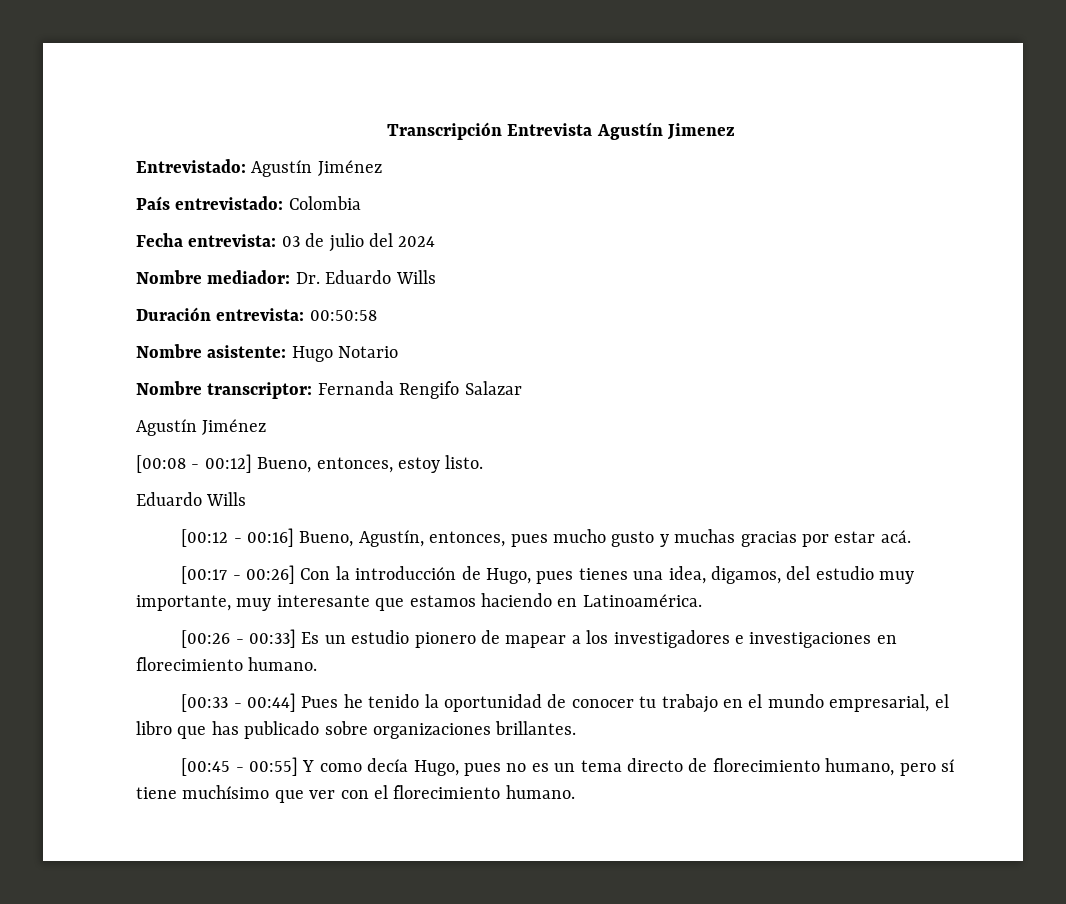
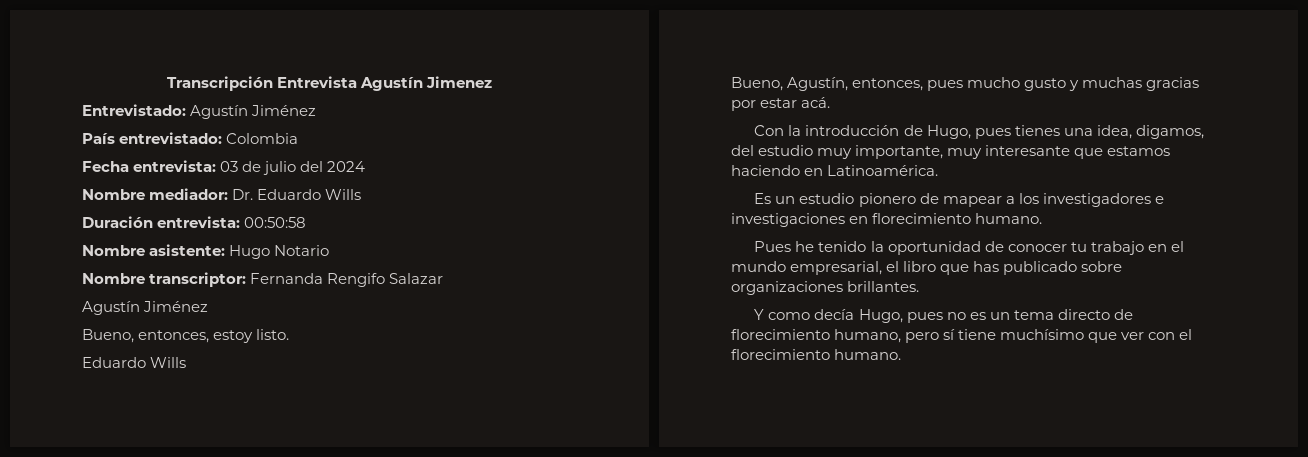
- [00:08 - 00:12] Bueno, entonces, estoy listo.
+ Bueno, entonces, estoy listo.
- [00:12 - 00:16] Bueno, Agustín, entonces, pues mucho gusto y muchas gracias por estar acá.
+ Bueno, Agustín, entonces, pues mucho gusto y muchas gracias por estar acá.
- [00:17 - 00:26] Con la introducción de Hugo, pues tienes una idea, digamos, del estudio muy importante, muy interesante que estamos haciendo en Latinoamérica.
+ Con la introducción de Hugo, pues tienes una idea, digamos, del estudio muy importante, muy interesante que estamos haciendo en Latinoamérica.
- [00:26 - 00:33] Es un estudio pionero de mapear a los investigadores e investigaciones en florecimiento humano.
+ Es un estudio pionero de mapear a los investigadores e investigaciones en florecimiento humano.
- [00:33 - 00:44] Pues he tenido la oportunidad de conocer tu trabajo en el mundo empresarial, el libro que has publicado sobre organizaciones brillantes.
+ Pues he tenido la oportunidad de conocer tu trabajo en el mundo empresarial, el libro que has publicado sobre organizaciones brillantes.
- [00:45 - 00:55] Y como decía Hugo, pues no es un tema directo de florecimiento humano, pero sí tiene muchísimo que ver con el florecimiento humano.
+ Y como decía Hugo, pues no es un tema directo de florecimiento humano, pero sí tiene muchísimo que ver con el florecimiento humano.

